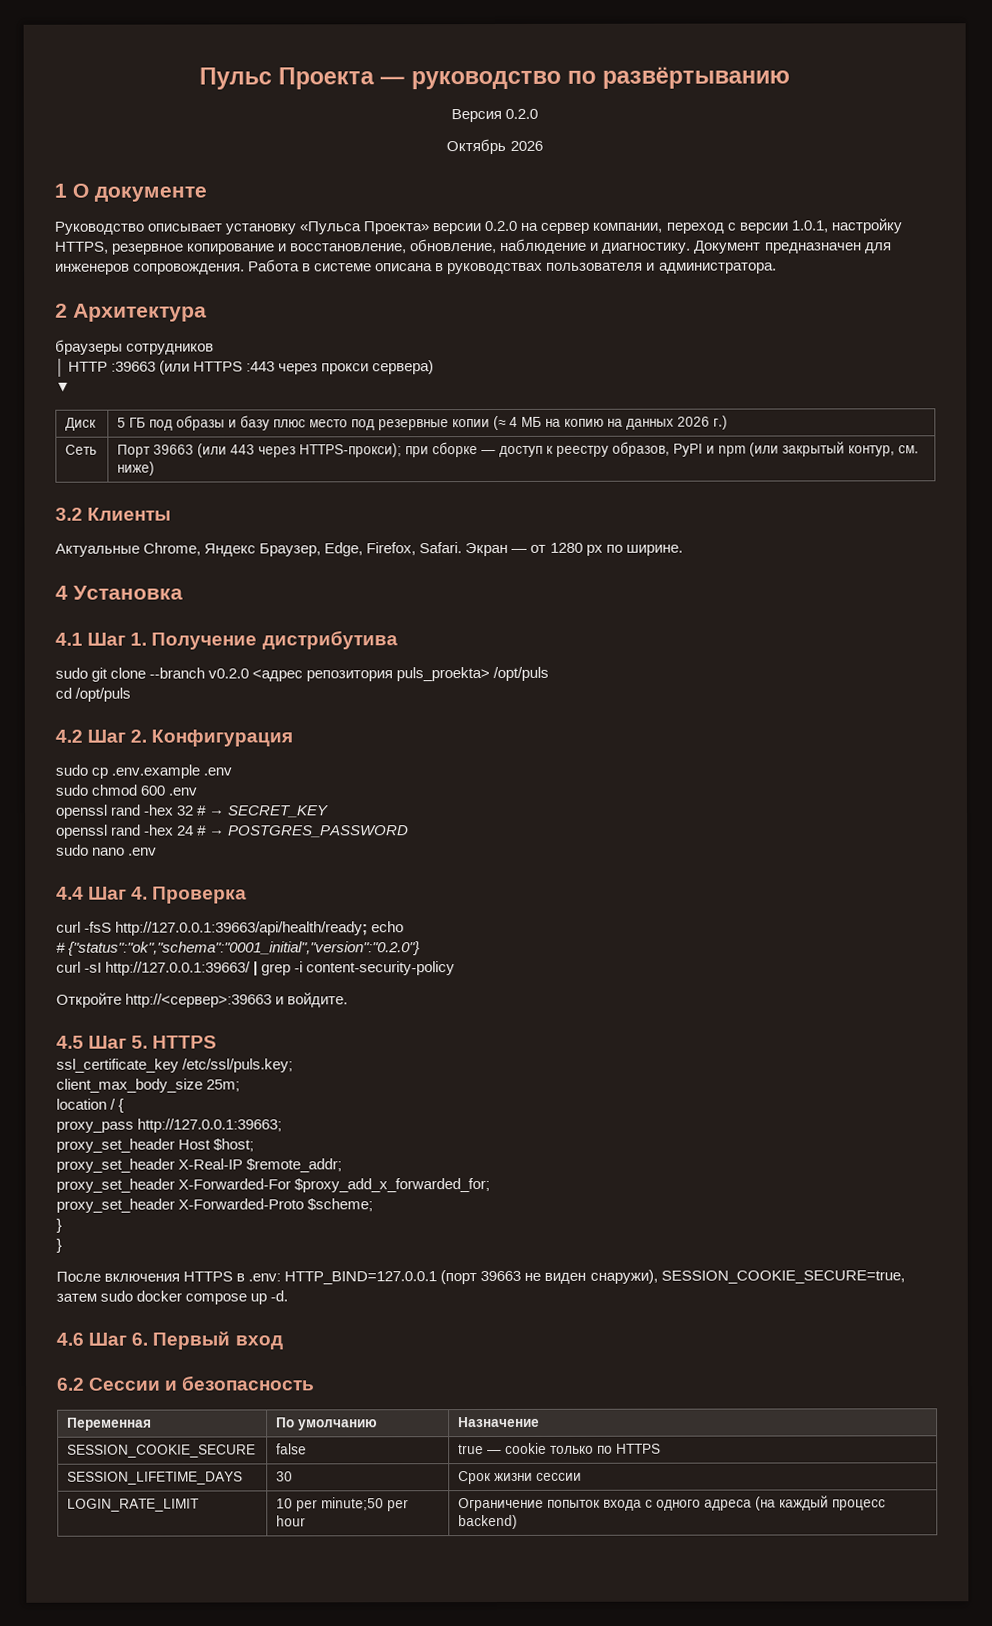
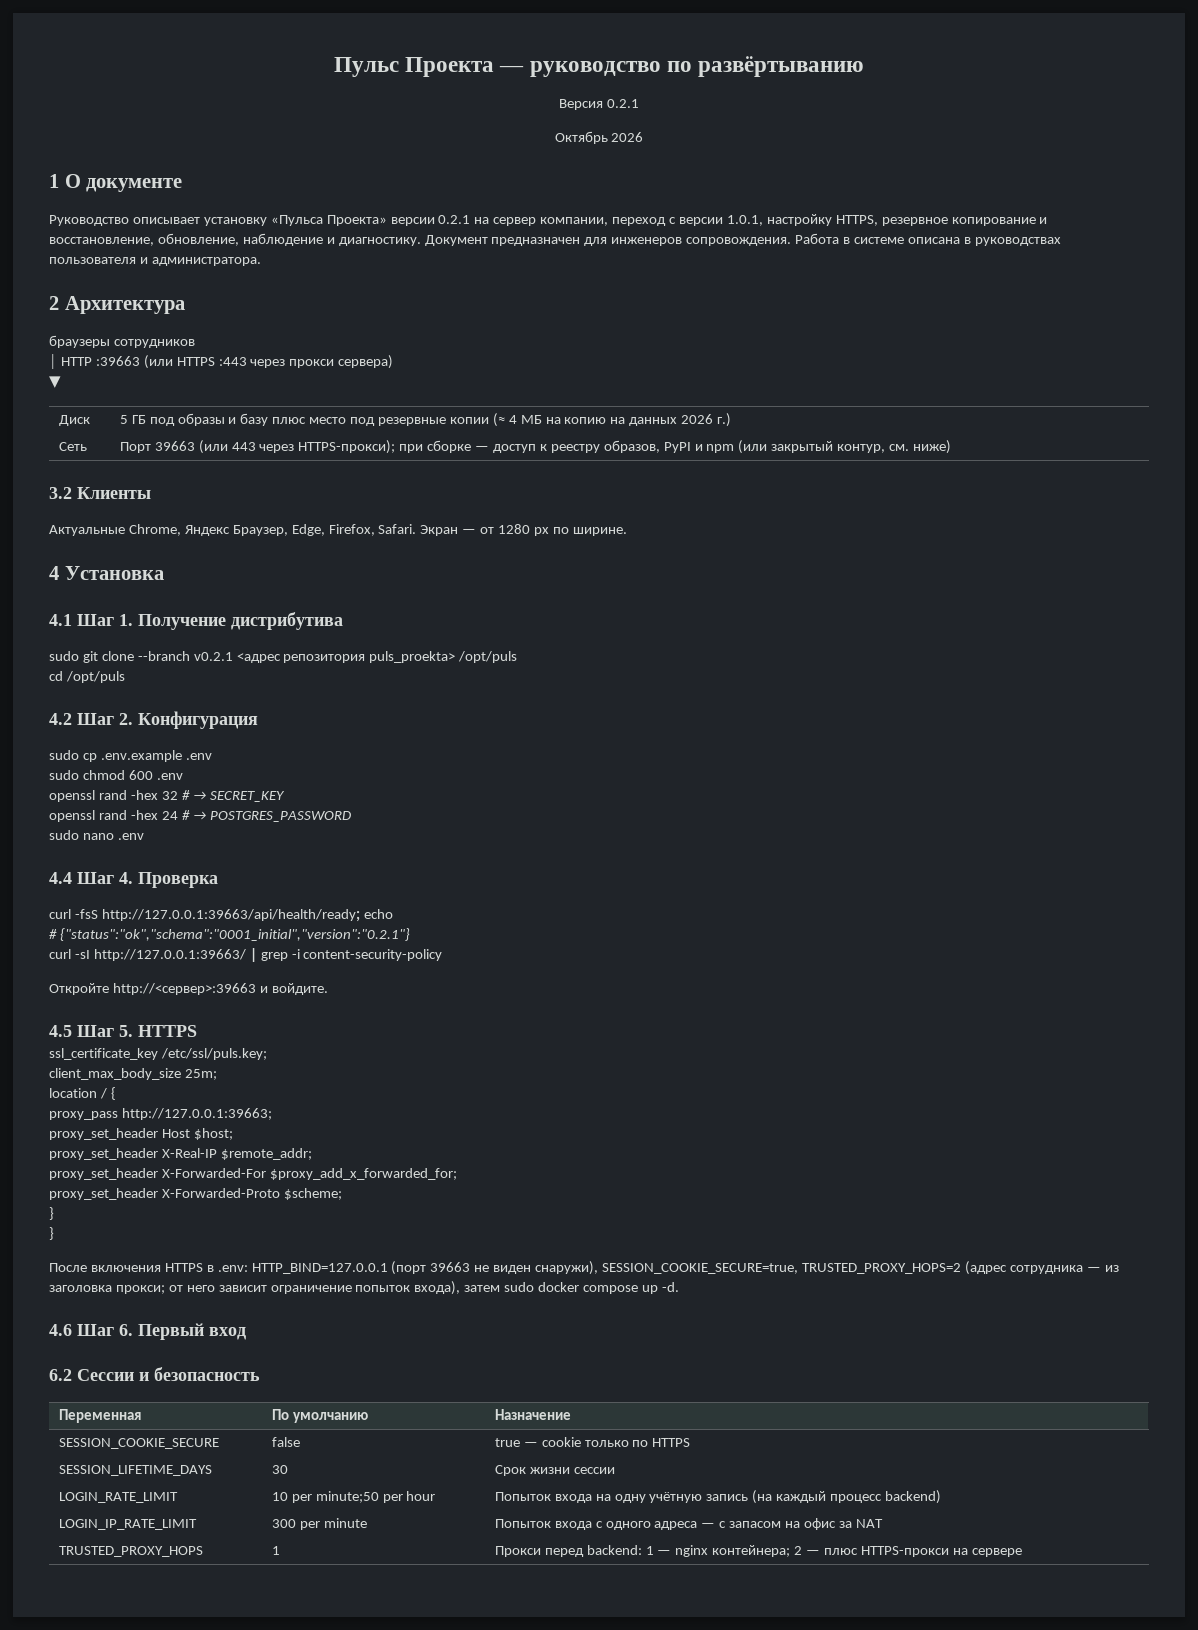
- Версия 0.2.0
+ Версия 0.2.1
- Руководство описывает установку «Пульса Проекта» версии 0.2.0 на сервер компании, переход с версии 1.0.1, настройку HTTPS, резервное копирование и восстановление, обновление, наблюдение и диагностику.
+ Руководство описывает установку «Пульса Проекта» версии 0.2.1 на сервер компании, переход с версии 1.0.1, настройку HTTPS, резервное копирование и восстановление, обновление, наблюдение и диагностику.
- sudo git clone --branch v0.2.0 <адрес репозитория puls_proekta> /opt/puls
+ sudo git clone --branch v0.2.1 <адрес репозитория puls_proekta> /opt/puls
- # {"status":"ok","schema":"0001_initial","version":"0.2.0"}
+ # {"status":"ok","schema":"0001_initial","version":"0.2.1"}
- После включения HTTPS в .env: HTTP_BIND=127.0.0.1 (порт 39663 не виден снаружи), SESSION_COOKIE_SECURE=true, затем sudo docker compose up -d.
+ После включения HTTPS в .env: HTTP_BIND=127.0.0.1 (порт 39663 не виден снаружи), SESSION_COOKIE_SECURE=true, TRUSTED_PROXY_HOPS=2 (адрес сотрудника — из заголовка прокси; от него зависит ограничение попыток входа), затем sudo docker compose up -d.
- LOGIN_RATE_LIMIT | 10 per minute;50 per hour | Ограничение попыток входа с одного адреса (на каждый процесс backend)
+ LOGIN_RATE_LIMIT | 10 per minute;50 per hour | Попыток входа на одну учётную запись (на каждый процесс backend)
+ LOGIN_IP_RATE_LIMIT | 300 per minute | Попыток входа с одного адреса — с запасом на офис за NAT
+ TRUSTED_PROXY_HOPS | 1 | Прокси перед backend: 1 — nginx контейнера; 2 — плюс HTTPS-прокси на сервере

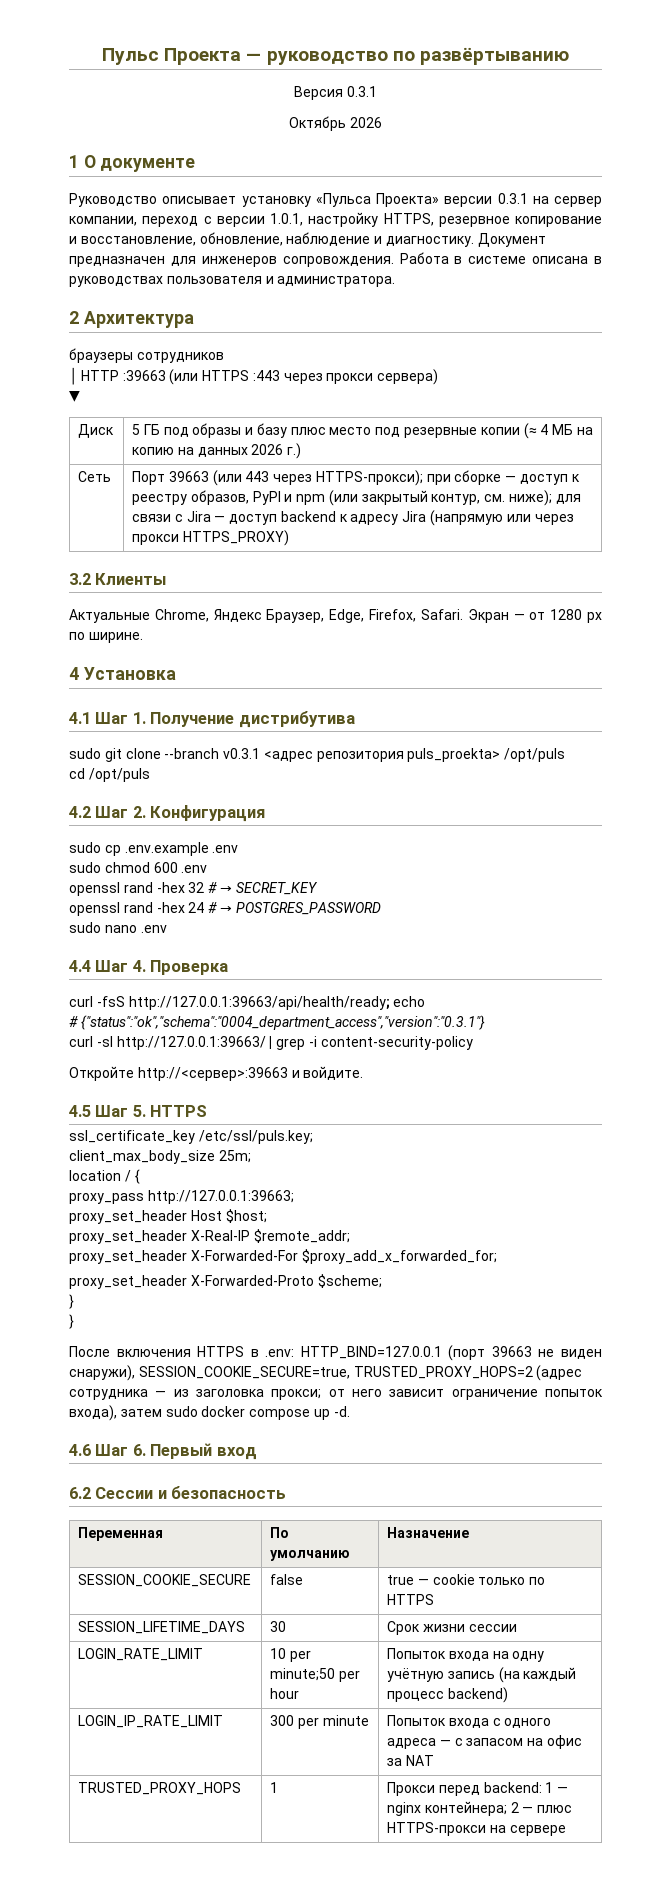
- Версия 0.2.1
+ Версия 0.3.1
- Руководство описывает установку «Пульса Проекта» версии 0.2.1 на сервер компании, переход с версии 1.0.1, настройку HTTPS, резервное копирование и восстановление, обновление, наблюдение и диагностику.
+ Руководство описывает установку «Пульса Проекта» версии 0.3.1 на сервер компании, переход с версии 1.0.1, настройку HTTPS, резервное копирование и восстановление, обновление, наблюдение и диагностику.
- Сеть | Порт 39663 (или 443 через HTTPS-прокси); при сборке — доступ к реестру образов, PyPI и npm (или закрытый контур, см. ниже)
+ Сеть | Порт 39663 (или 443 через HTTPS-прокси); при сборке — доступ к реестру образов, PyPI и npm (или закрытый контур, см. ниже); для связи с Jira — доступ backend к адресу Jira (напрямую или через прокси HTTPS_PROXY)
- sudo git clone --branch v0.2.1 <адрес репозитория puls_proekta> /opt/puls
+ sudo git clone --branch v0.3.1 <адрес репозитория puls_proekta> /opt/puls
- # {"status":"ok","schema":"0001_initial","version":"0.2.1"}
+ # {"status":"ok","schema":"0004_department_access","version":"0.3.1"}

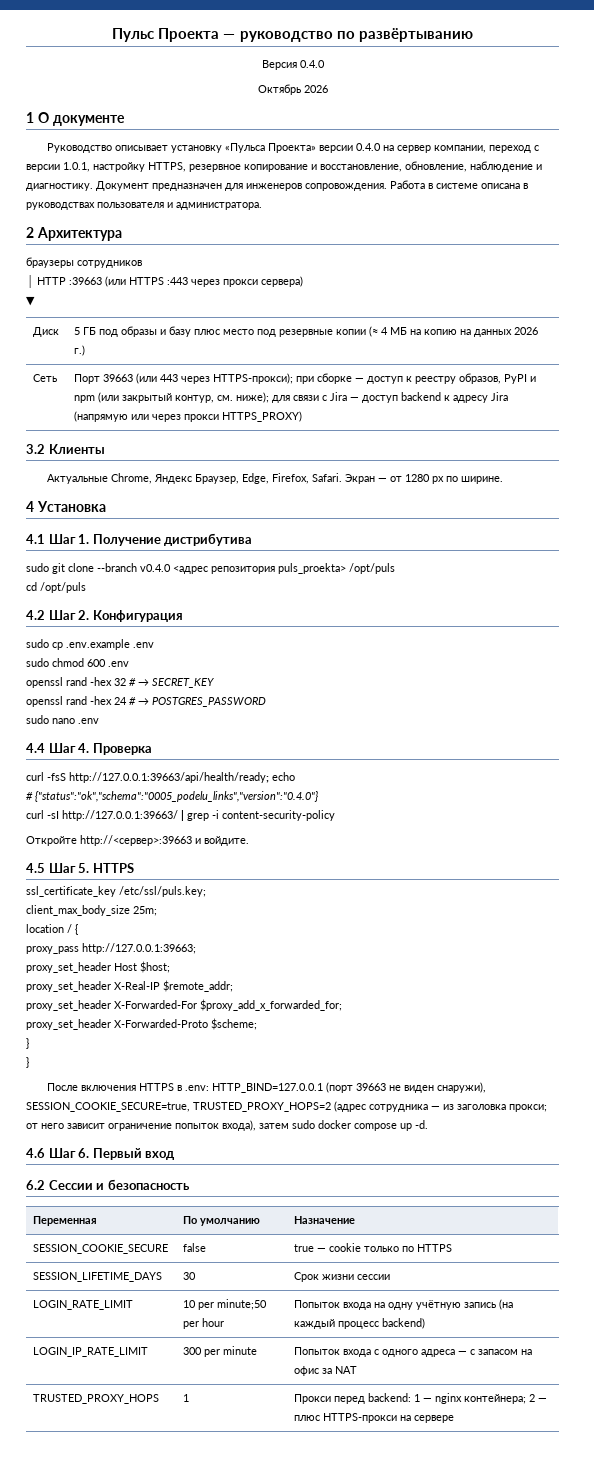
- Версия 0.3.1
+ Версия 0.4.0
- Руководство описывает установку «Пульса Проекта» версии 0.3.1 на сервер компании, переход с версии 1.0.1, настройку HTTPS, резервное копирование и восстановление, обновление, наблюдение и диагностику.
+ Руководство описывает установку «Пульса Проекта» версии 0.4.0 на сервер компании, переход с версии 1.0.1, настройку HTTPS, резервное копирование и восстановление, обновление, наблюдение и диагностику.
- sudo git clone --branch v0.3.1 <адрес репозитория puls_proekta> /opt/puls
+ sudo git clone --branch v0.4.0 <адрес репозитория puls_proekta> /opt/puls
- # {"status":"ok","schema":"0004_department_access","version":"0.3.1"}
+ # {"status":"ok","schema":"0005_podelu_links","version":"0.4.0"}

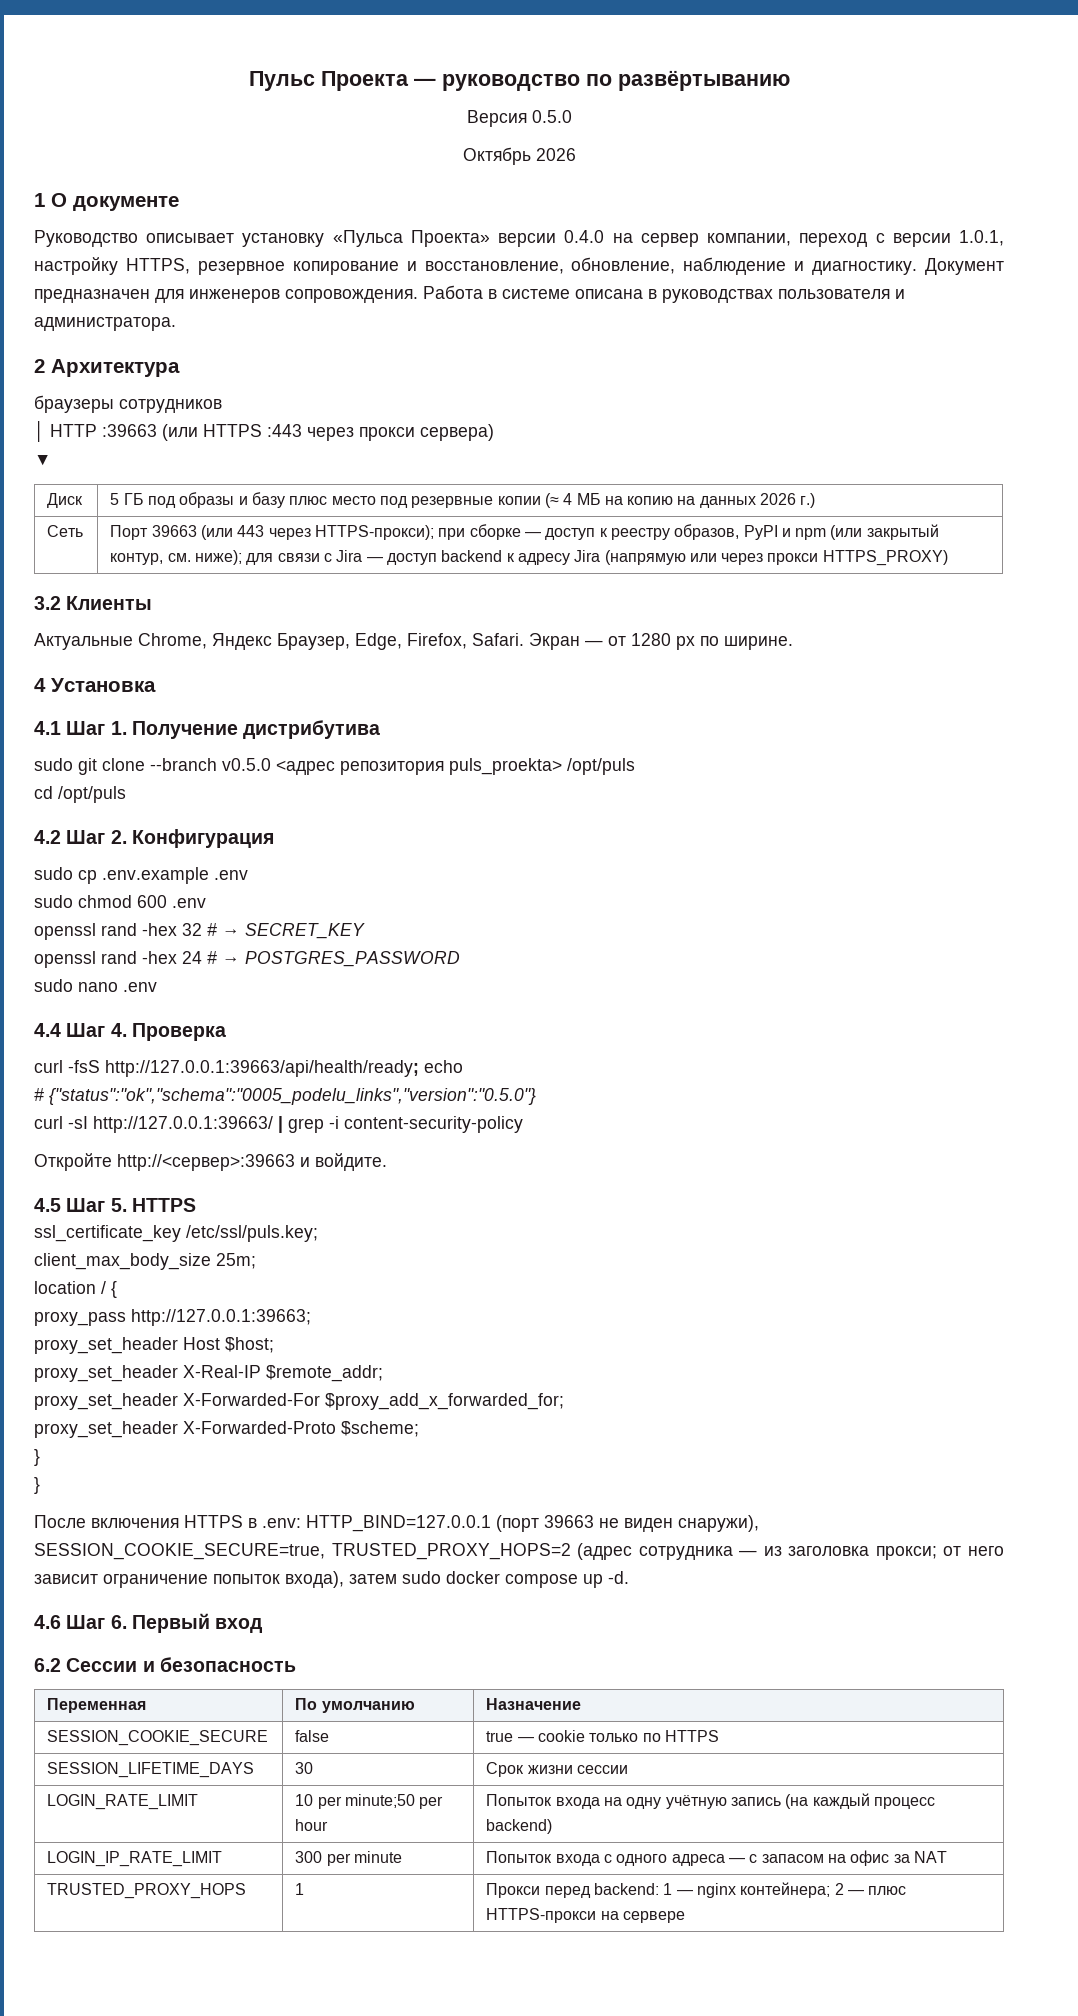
- Версия 0.4.0
+ Версия 0.5.0
- sudo git clone --branch v0.4.0 <адрес репозитория puls_proekta> /opt/puls
+ sudo git clone --branch v0.5.0 <адрес репозитория puls_proekta> /opt/puls
- # {"status":"ok","schema":"0005_podelu_links","version":"0.4.0"}
+ # {"status":"ok","schema":"0005_podelu_links","version":"0.5.0"}

